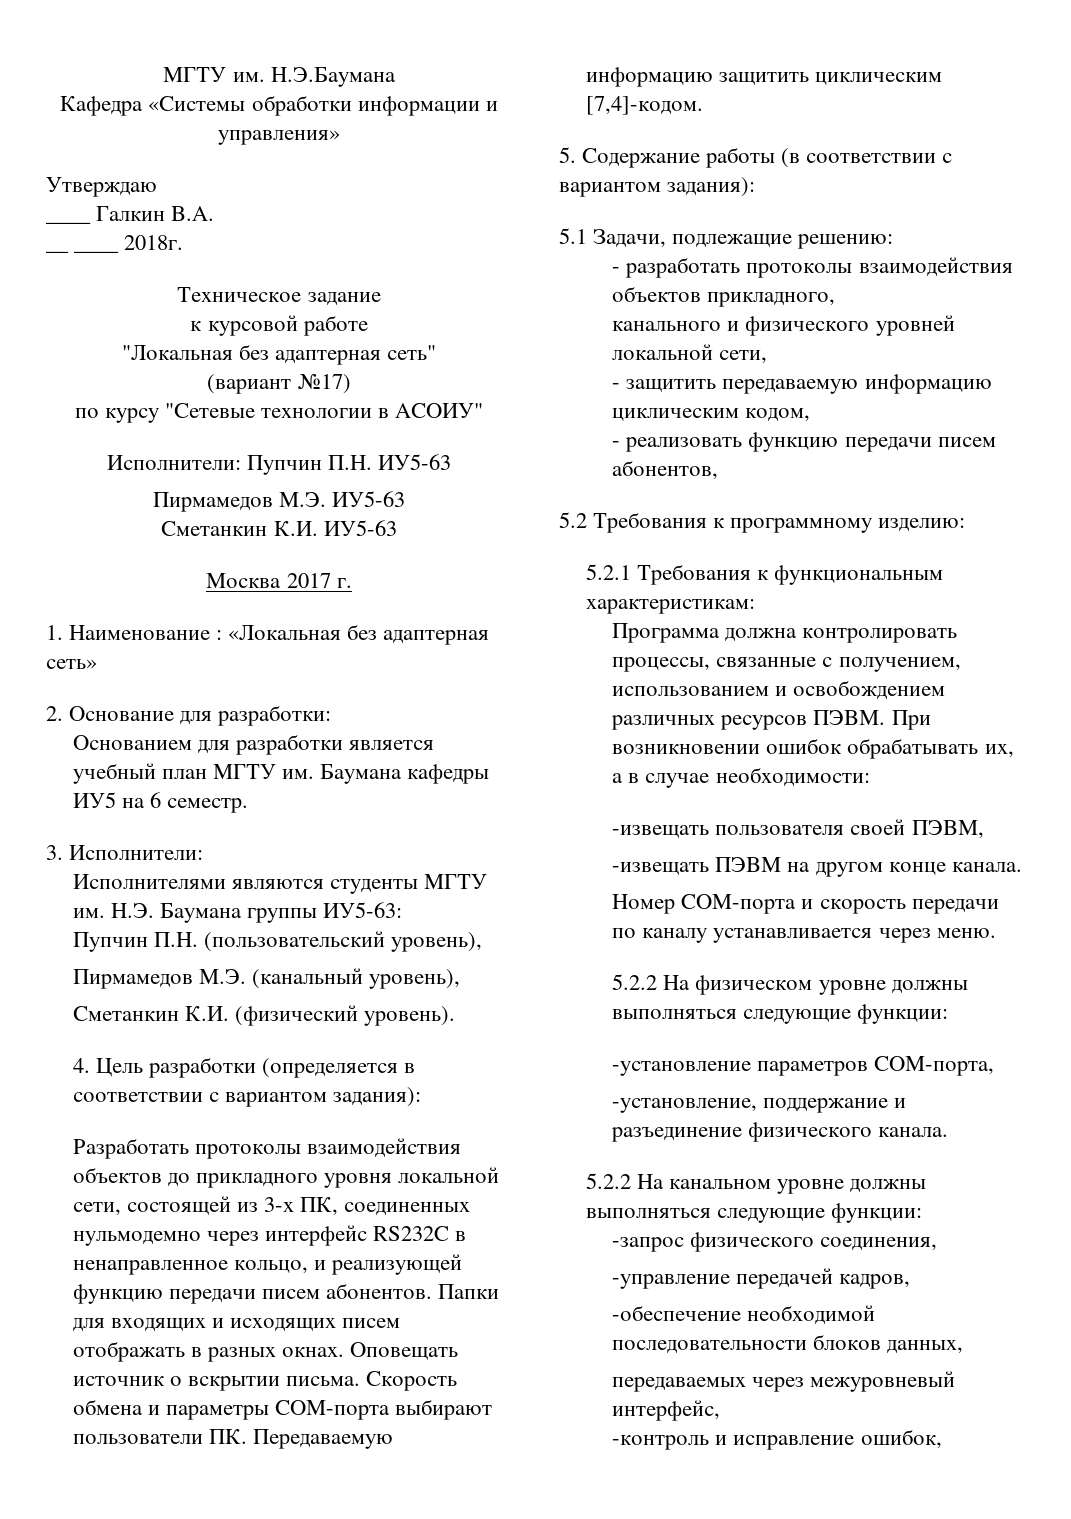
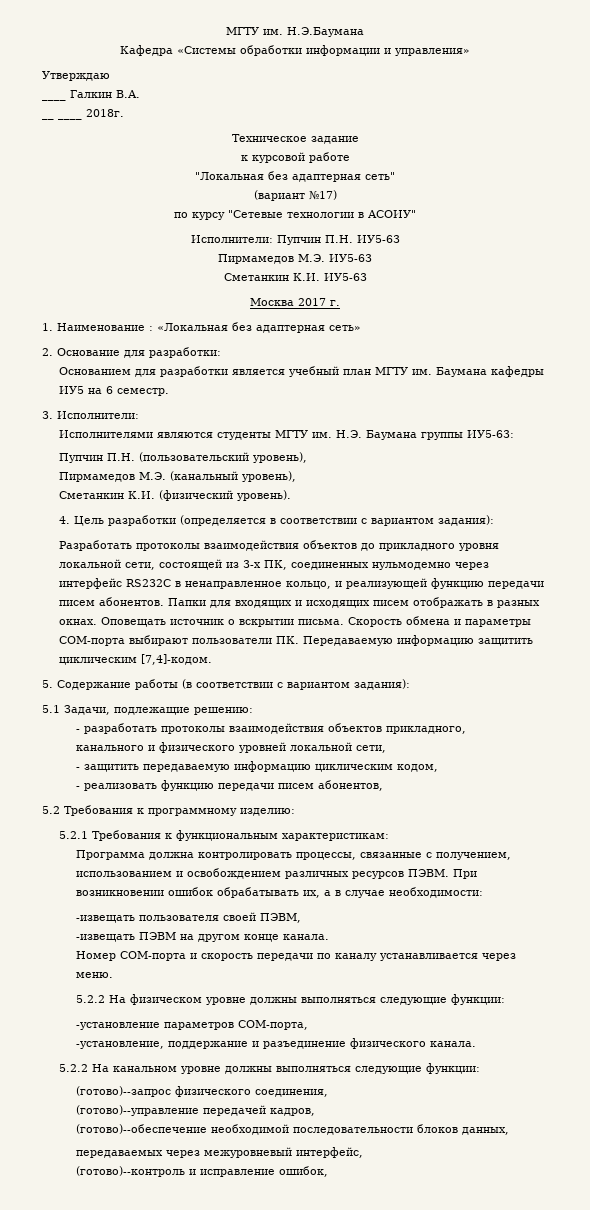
- -запрос физического соединения,
+ (готово)--запрос физического соединения,
- -управление передачей кадров,
+ (готово)--управление передачей кадров,
- -обеспечение необходимой последовательности блоков данных,
+ (готово)--обеспечение необходимой последовательности блоков данных,
- -контроль и исправление ошибок,
+ (готово)--контроль и исправление ошибок,

